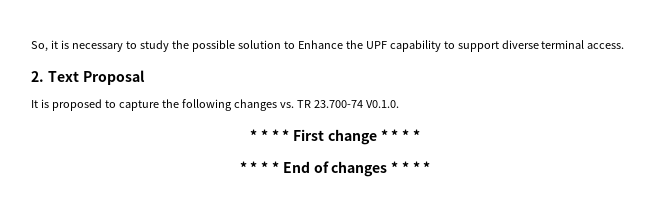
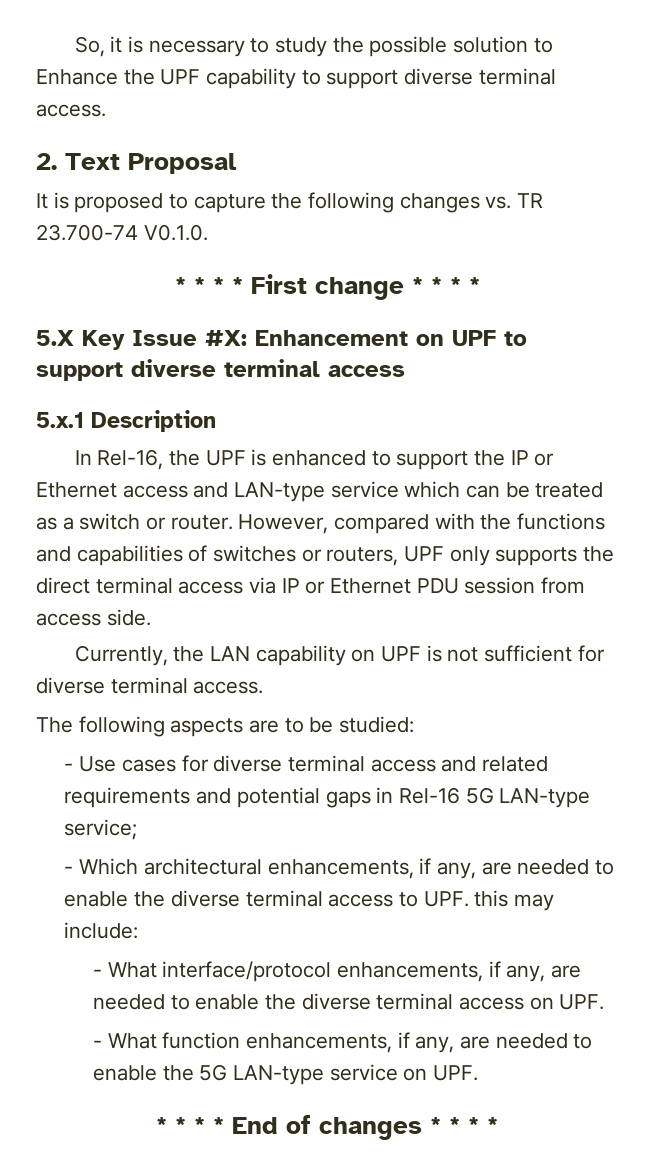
+ 5.X Key Issue #X: Enhancement on UPF to support diverse terminal access
+ 5.x.1 Description
+ In Rel-16, the UPF is enhanced to support the IP or Ethernet access and LAN-type service which can be treated as a switch or router. However, compared with the functions and capabilities of switches or routers, UPF only supports the direct terminal access via IP or Ethernet PDU session from access side.
+ Currently, the LAN capability on UPF is not sufficient for diverse terminal access.
+ The following aspects are to be studied:
+ - Use cases for diverse terminal access and related requirements and potential gaps in Rel-16 5G LAN-type service;
+ - Which architectural enhancements, if any, are needed to enable the diverse terminal access to UPF. this may include:
+ - What interface/protocol enhancements, if any, are needed to enable the diverse terminal access on UPF.
+ - What function enhancements, if any, are needed to enable the 5G LAN-type service on UPF.

